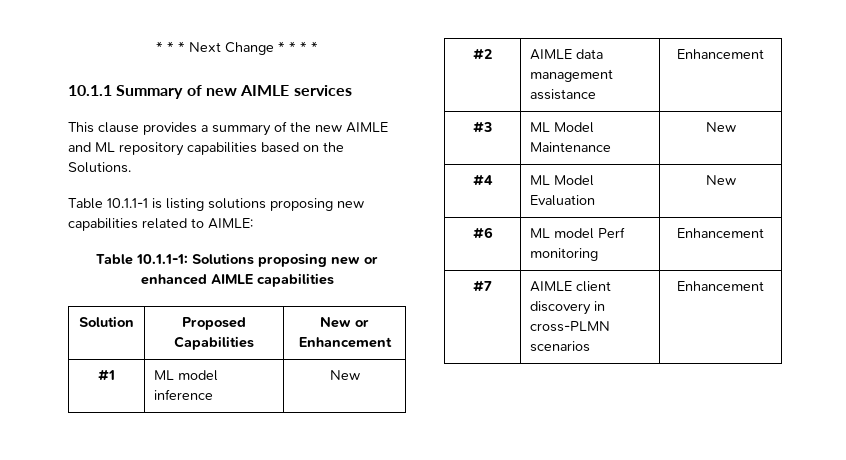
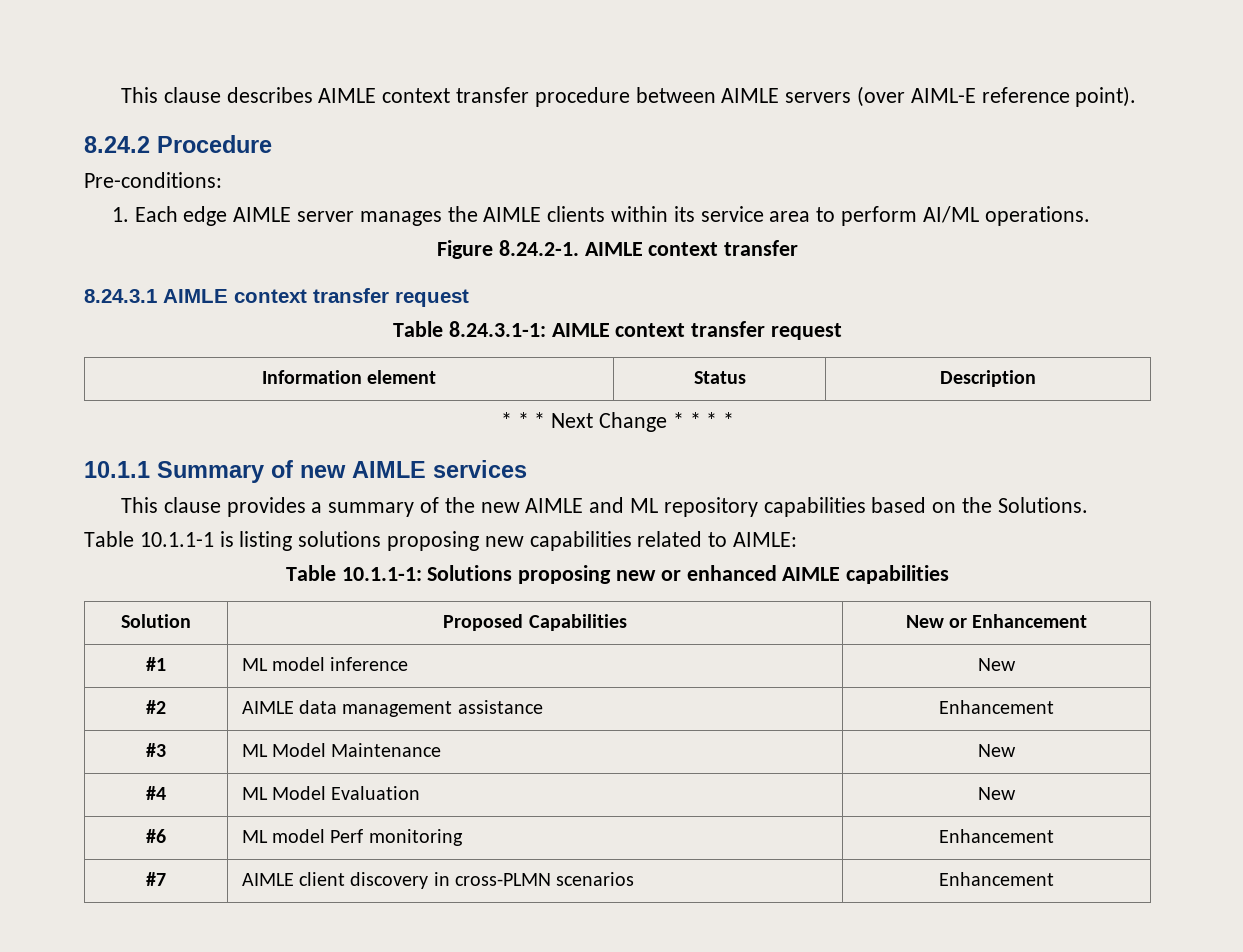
+ This clause describes AIMLE context transfer procedure between AIMLE servers (over AIML-E reference point).
+ 8.24.2 Procedure
+ Pre-conditions:
+ 1. Each edge AIMLE server manages the AIMLE clients within its service area to perform AI/ML operations.
+ Figure 8.24.2-1. AIMLE context transfer
+ 8.24.3.1 AIMLE context transfer request
+ Table 8.24.3.1-1: AIMLE context transfer request
+ Information element | Status | Description

